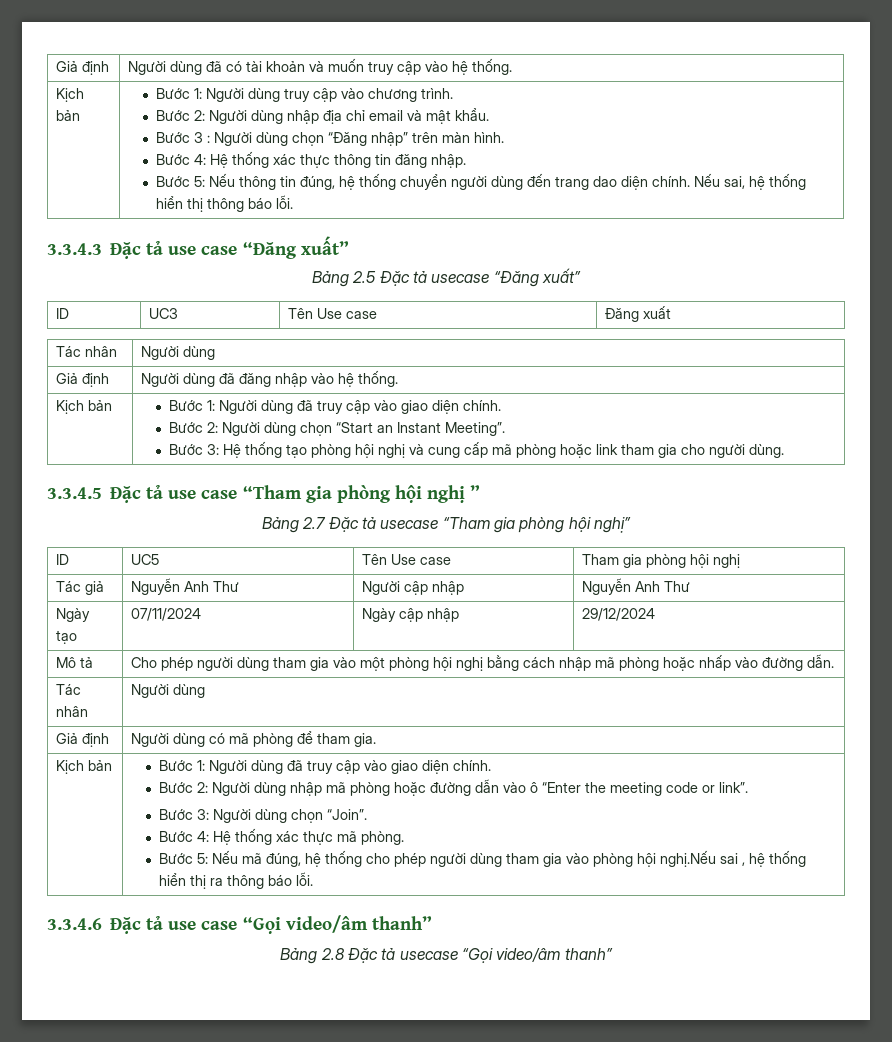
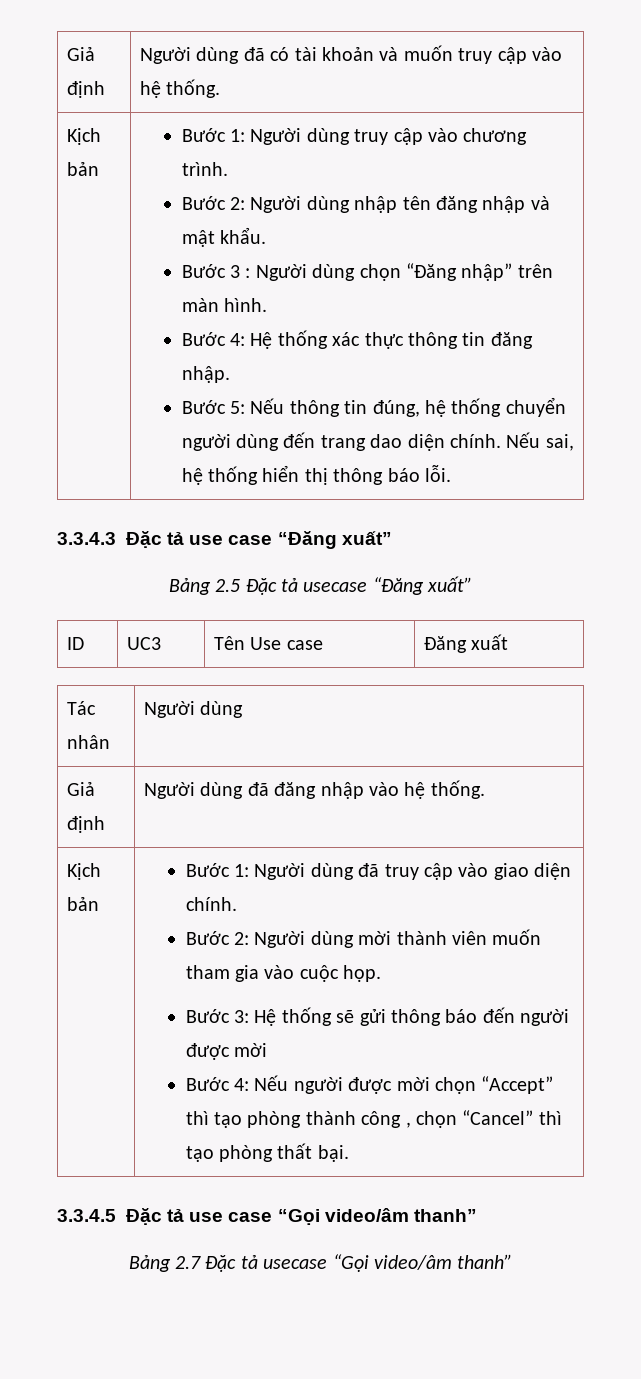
- Bước 2: Người dùng nhập địa chỉ email và mật khẩu.
+ Bước 2: Người dùng nhập tên đăng nhập và mật khẩu.
- Bước 2: Người dùng chọn “Start an Instant Meeting”.
- Bước 3: Hệ thống tạo phòng hội nghị và cung cấp mã phòng hoặc link tham gia cho người dùng.
- 3.3.4.5 Đặc tả use case “Tham gia phòng hội nghị ”
- Bảng 2.7 Đặc tả usecase “Tham gia phòng hội nghị”
- ID | UC5 | Tên Use case | Tham gia phòng hội nghị
- Tác giả | Nguyễn Anh Thư | Người cập nhập | Nguyễn Anh Thư
- Ngày tạo | 07/11/2024 | Ngày cập nhập | 29/12/2024
- Mô tả | Cho phép người dùng tham gia vào một phòng hội nghị bằng cách nhập mã phòng hoặc nhấp vào đường dẫn.
- Tác nhân | Người dùng
- Giả định | Người dùng có mã phòng để tham gia.
- Kịch bản | Bước 1: Người dùng đã truy cập vào giao diện chính.
- Bước 2: Người dùng nhập mã phòng hoặc đường dẫn vào ô “Enter the meeting code or link”.
- Bước 3: Người dùng chọn “Join”.
- Bước 4: Hệ thống xác thực mã phòng.
- Bước 5: Nếu mã đúng, hệ thống cho phép người dùng tham gia vào phòng hội nghị.Nếu sai , hệ thống hiển thị ra thông báo lỗi.
- 3.3.4.6 Đặc tả use case “Gọi video/âm thanh”
+ Bước 2: Người dùng mời thành viên muốn tham gia vào cuộc họp.
+ Bước 3: Hệ thống sẽ gửi thông báo đến người được mời
+ Bước 4: Nếu người được mời chọn “Accept” thì tạo phòng thành công , chọn “Cancel” thì tạo phòng thất bại.
+ 3.3.4.5 Đặc tả use case “Gọi video/âm thanh”
- Bảng 2.8 Đặc tả usecase “Gọi video/âm thanh”
+ Bảng 2.7 Đặc tả usecase “Gọi video/âm thanh”

